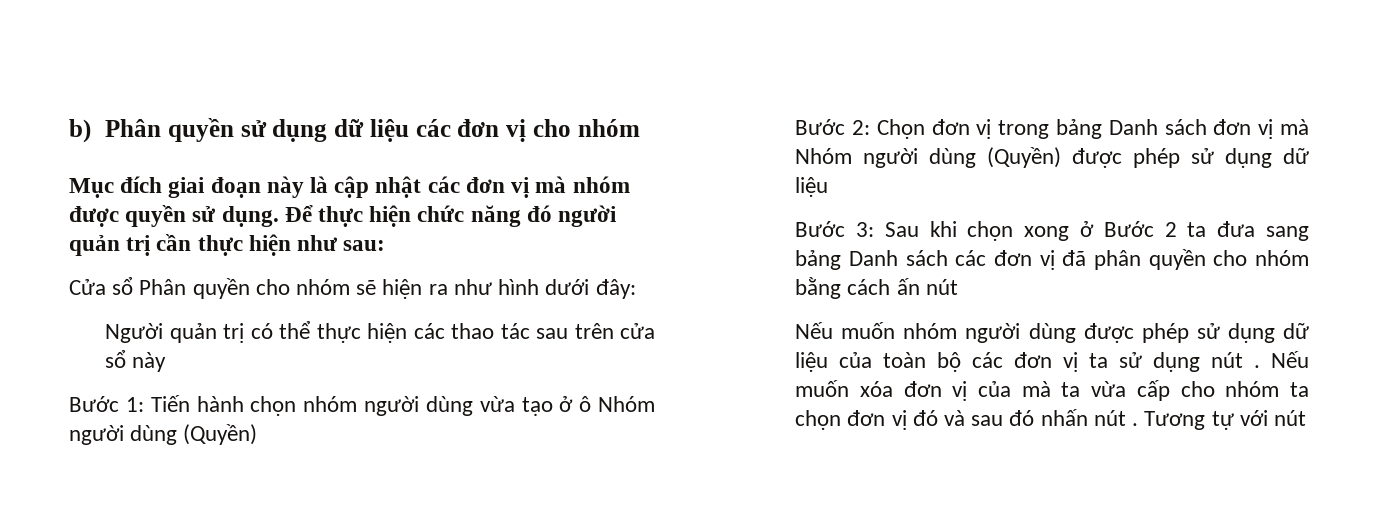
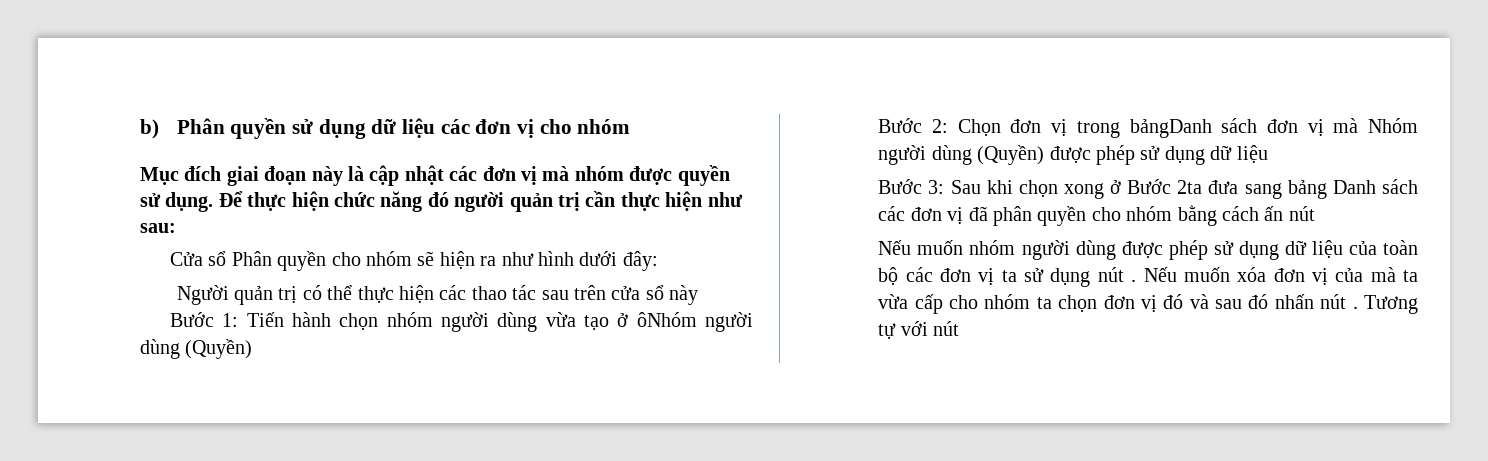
- Bước 1: Tiến hành chọn nhóm người dùng vừa tạo ở ô Nhóm người dùng (Quyền)
+ Bước 1: Tiến hành chọn nhóm người dùng vừa tạo ở ôNhóm người dùng (Quyền)
- Bước 2: Chọn đơn vị trong bảng Danh sách đơn vị mà Nhóm người dùng (Quyền) được phép sử dụng dữ liệu
+ Bước 2: Chọn đơn vị trong bảngDanh sách đơn vị mà Nhóm người dùng (Quyền) được phép sử dụng dữ liệu
- Bước 3: Sau khi chọn xong ở Bước 2 ta đưa sang bảng Danh sách các đơn vị đã phân quyền cho nhóm bằng cách ấn nút
+ Bước 3: Sau khi chọn xong ở Bước 2ta đưa sang bảng Danh sách các đơn vị đã phân quyền cho nhóm bằng cách ấn nút

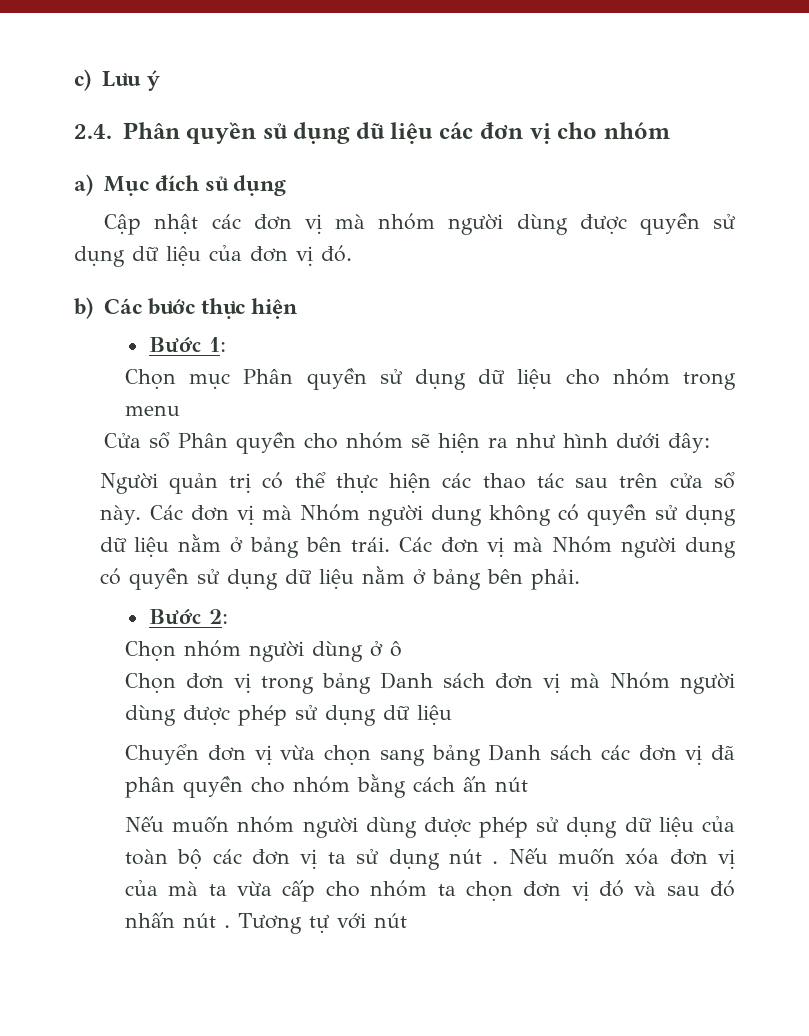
- b) Phân quyền sử dụng dữ liệu các đơn vị cho nhóm
+ c) Lưu ý
+ 2.4. Phân quyền sử dụng dữ liệu các đơn vị cho nhóm
- Mục đích giai đoạn này là cập nhật các đơn vị mà nhóm được quyền sử dụng. Để thực hiện chức năng đó người quản trị cần thực hiện như sau:
+ a) Mục đích sử dụng
+ Cập nhật các đơn vị mà nhóm người dùng được quyền sử dụng dữ liệu của đơn vị đó.
+ b) Các bước thực hiện
+ Bước 1:
+ Chọn mục Phân quyền sử dụng dữ liệu cho nhóm trong menu
- Người quản trị có thể thực hiện các thao tác sau trên cửa sổ này
- Bước 1: Tiến hành chọn nhóm người dùng vừa tạo ở ôNhóm người dùng (Quyền)
- Bước 2: Chọn đơn vị trong bảngDanh sách đơn vị mà Nhóm người dùng (Quyền) được phép sử dụng dữ liệu
+ Người quản trị có thể thực hiện các thao tác sau trên cửa sổ này. Các đơn vị mà Nhóm người dung không có quyền sử dụng dữ liệu nằm ở bảng bên trái. Các đơn vị mà Nhóm người dung có quyền sử dụng dữ liệu nằm ở bảng bên phải.
+ Bước 2:
+ Chọn nhóm người dùng ở ô
+ Chọn đơn vị trong bảng Danh sách đơn vị mà Nhóm người dùng được phép sử dụng dữ liệu
- Bước 3: Sau khi chọn xong ở Bước 2ta đưa sang bảng Danh sách các đơn vị đã phân quyền cho nhóm bằng cách ấn nút
+ Chuyển đơn vị vừa chọn sang bảng Danh sách các đơn vị đã phân quyền cho nhóm bằng cách ấn nút

